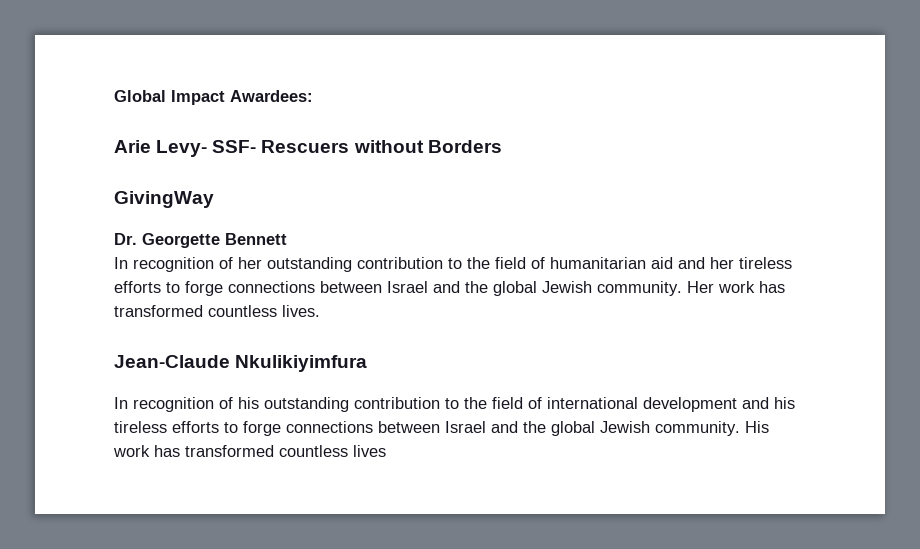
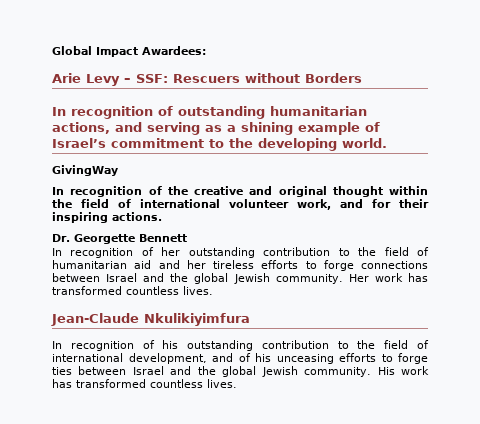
- Arie Levy- SSF- Rescuers without Borders
+ Arie Levy – SSF: Rescuers without Borders
+ In recognition of outstanding humanitarian actions, and serving as a shining example of Israel’s commitment to the developing world.
  GivingWay
+ In recognition of the creative and original thought within the field of international volunteer work, and for their inspiring actions.
- In recognition of his outstanding contribution to the field of international development and his tireless efforts to forge connections between Israel and the global Jewish community.
+ In recognition of his outstanding contribution to the field of international development, and of his unceasing efforts to forge ties between Israel and the global Jewish community.
- His work has transformed countless lives
+ His work has transformed countless lives.

